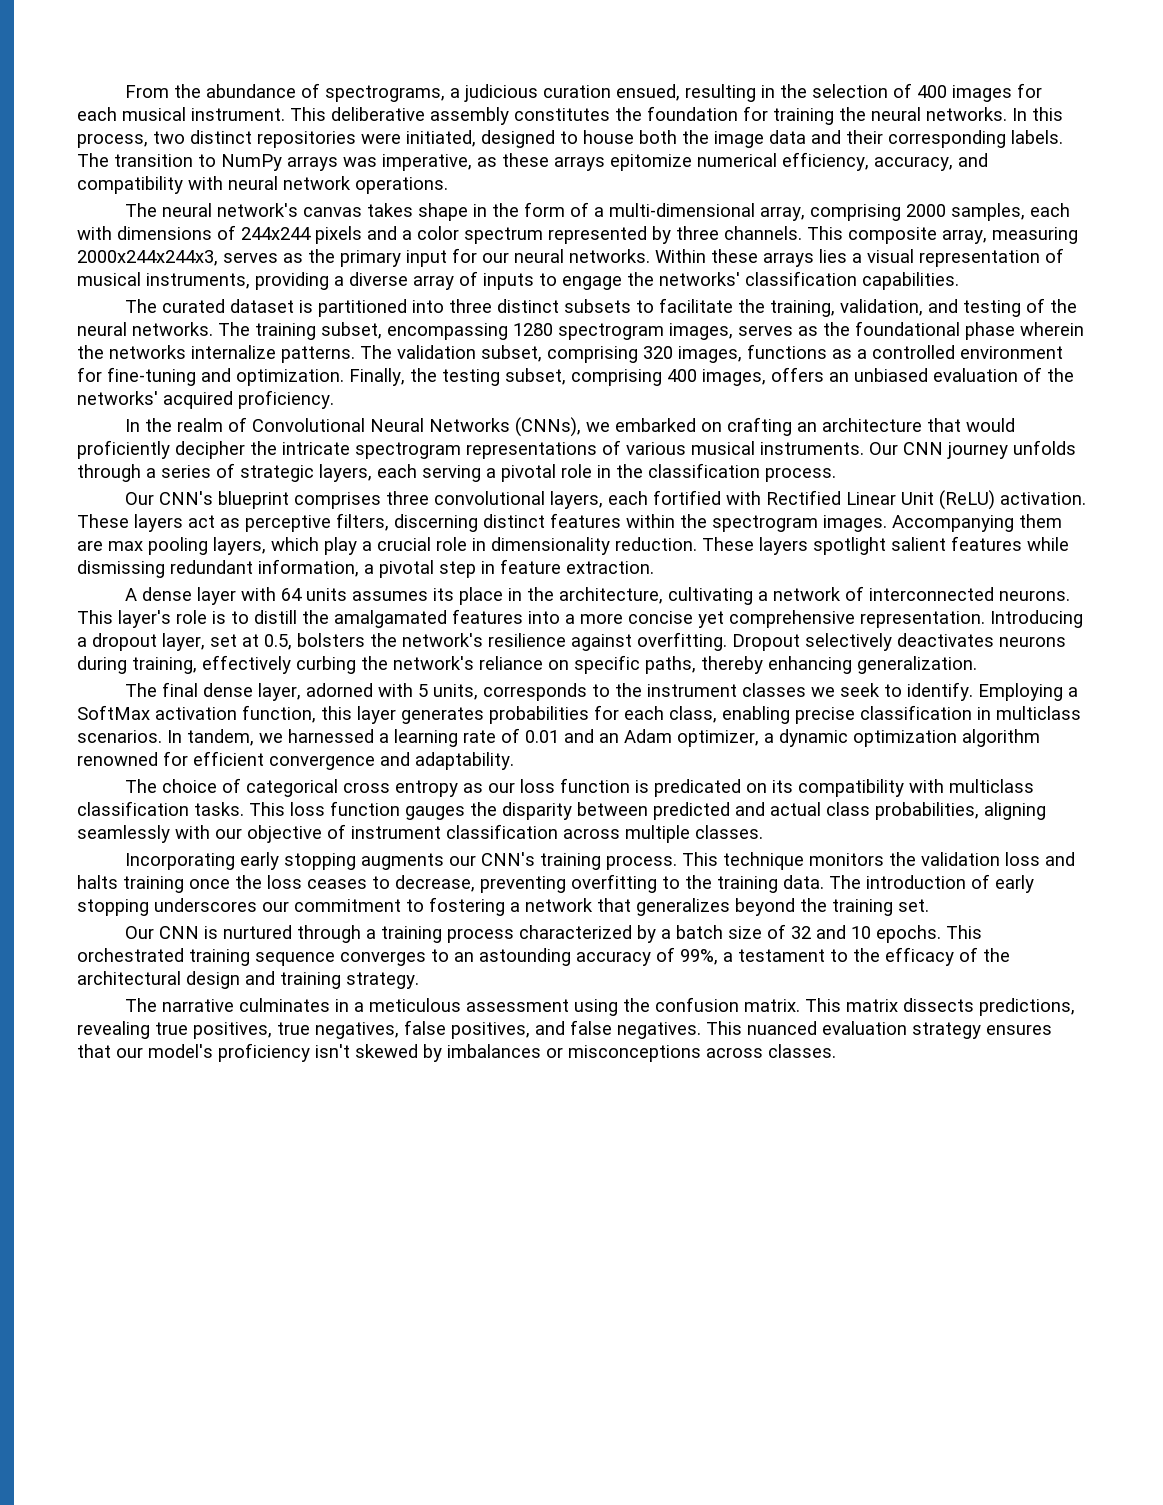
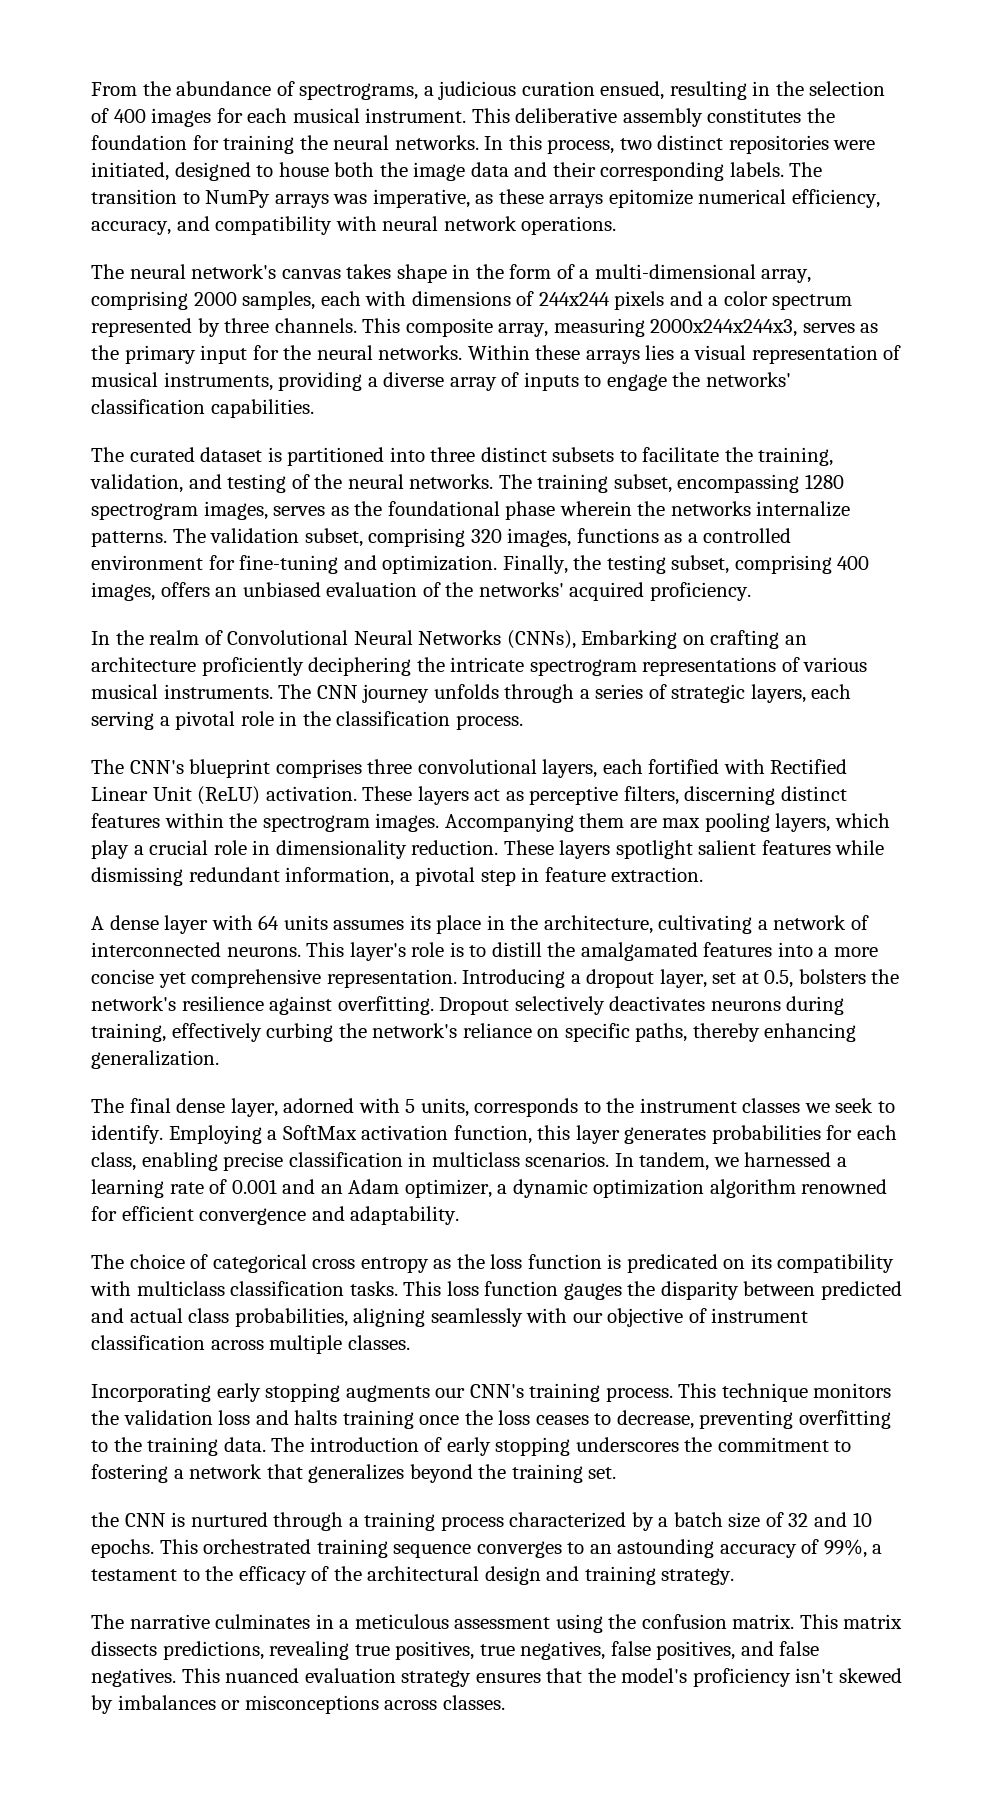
- This composite array, measuring 2000x244x244x3, serves as the primary input for our neural networks.
+ This composite array, measuring 2000x244x244x3, serves as the primary input for the neural networks.
- In the realm of Convolutional Neural Networks (CNNs), we embarked on crafting an architecture that would proficiently decipher the intricate spectrogram representations of various musical instruments.
+ In the realm of Convolutional Neural Networks (CNNs), Embarking on crafting an architecture proficiently deciphering the intricate spectrogram representations of various musical instruments.
- Our CNN journey unfolds through a series of strategic layers, each serving a pivotal role in the classification process.
+ The CNN journey unfolds through a series of strategic layers, each serving a pivotal role in the classification process.
- Our CNN's blueprint comprises three convolutional layers, each fortified with Rectified Linear Unit (ReLU) activation.
+ The CNN's blueprint comprises three convolutional layers, each fortified with Rectified Linear Unit (ReLU) activation.
- In tandem, we harnessed a learning rate of 0.01 and an Adam optimizer, a dynamic optimization algorithm renowned for efficient convergence and adaptability.
+ In tandem, we harnessed a learning rate of 0.001 and an Adam optimizer, a dynamic optimization algorithm renowned for efficient convergence and adaptability.
- The choice of categorical cross entropy as our loss function is predicated on its compatibility with multiclass classification tasks.
+ The choice of categorical cross entropy as the loss function is predicated on its compatibility with multiclass classification tasks.
- The introduction of early stopping underscores our commitment to fostering a network that generalizes beyond the training set.
+ The introduction of early stopping underscores the commitment to fostering a network that generalizes beyond the training set.
- Our CNN is nurtured through a training process characterized by a batch size of 32 and 10 epochs.
+ the CNN is nurtured through a training process characterized by a batch size of 32 and 10 epochs.
- This nuanced evaluation strategy ensures that our model's proficiency isn't skewed by imbalances or misconceptions across classes.
+ This nuanced evaluation strategy ensures that the model's proficiency isn't skewed by imbalances or misconceptions across classes.

